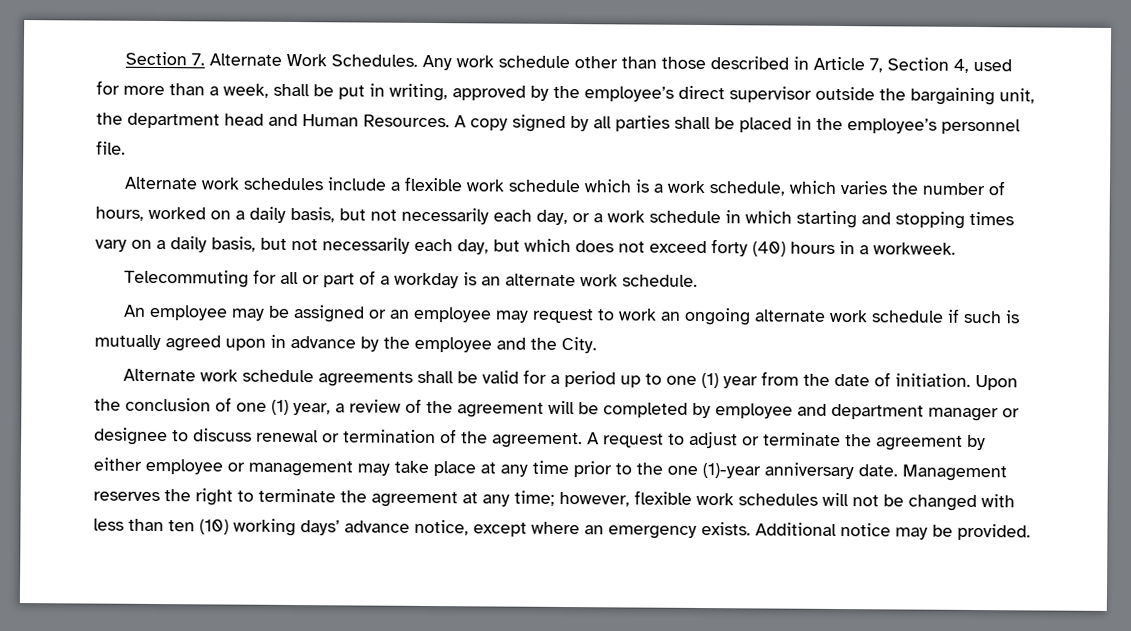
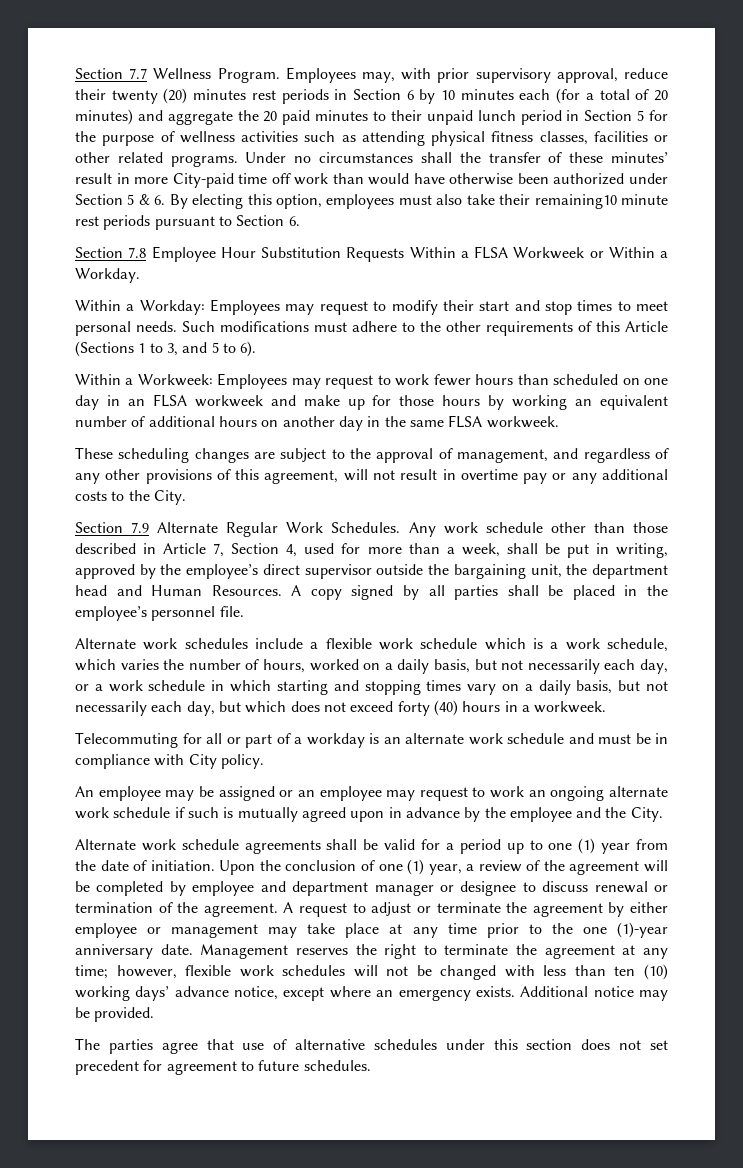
- Section 7. Alternate Work Schedules.
+ Section 7.7 Wellness Program. Employees may, with prior supervisory approval, reduce their twenty (20) minutes rest periods in Section 6 by 10 minutes each (for a total of 20 minutes) and aggregate the 20 paid minutes to their unpaid lunch period in Section 5 for the purpose of wellness activities such as attending physical fitness classes, facilities or other related programs. Under no circumstances shall the transfer of these minutes’ result in more City-paid time off work than would have otherwise been authorized under Section 5 & 6. By electing this option, employees must also take their remaining10 minute rest periods pursuant to Section 6.
+ Section 7.8 Employee Hour Substitution Requests Within a FLSA Workweek or Within a Workday.
+ Within a Workday: Employees may request to modify their start and stop times to meet personal needs. Such modifications must adhere to the other requirements of this Article (Sections 1 to 3, and 5 to 6).
+ Within a Workweek: Employees may request to work fewer hours than scheduled on one day in an FLSA workweek and make up for those hours by working an equivalent number of additional hours on another day in the same FLSA workweek.
+ These scheduling changes are subject to the approval of management, and regardless of any other provisions of this agreement, will not result in overtime pay or any additional costs to the City.
+ Section 7.9 Alternate Regular Work Schedules.
- Telecommuting for all or part of a workday is an alternate work schedule.
+ Telecommuting for all or part of a workday is an alternate work schedule and must be in compliance with City policy.
+ The parties agree that use of alternative schedules under this section does not set precedent for agreement to future schedules.

